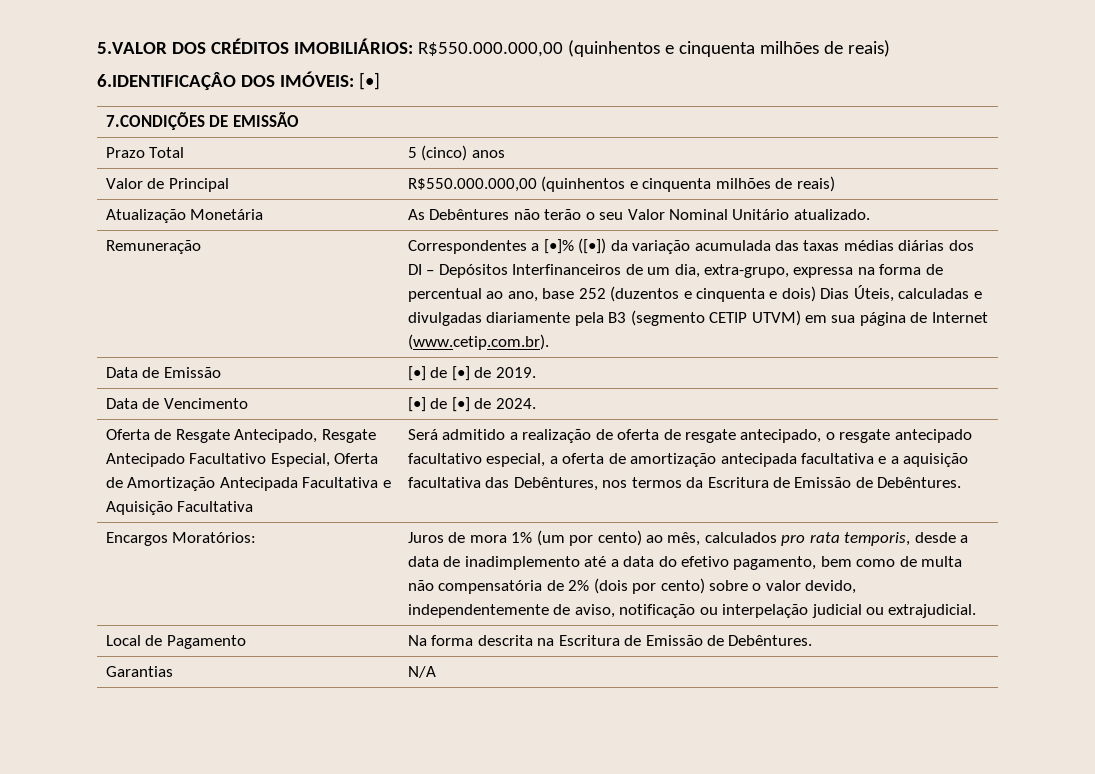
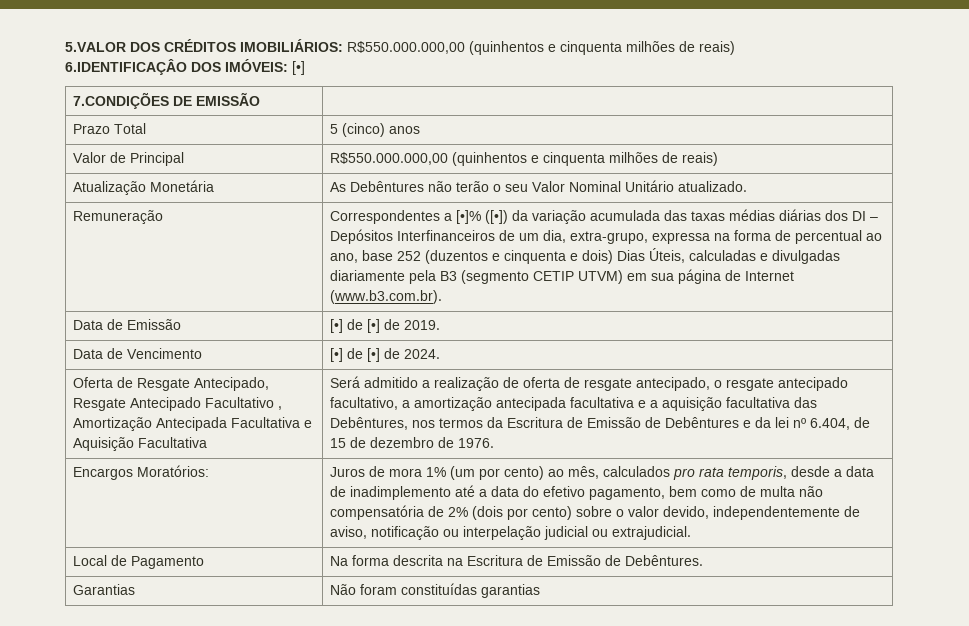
- Correspondentes a [•]% ([•]) da variação acumulada das taxas médias diárias dos DI – Depósitos Interfinanceiros de um dia, extra-grupo, expressa na forma de percentual ao ano, base 252 (duzentos e cinquenta e dois) Dias Úteis, calculadas e divulgadas diariamente pela B3 (segmento CETIP UTVM) em sua página de Internet (www.cetip.com.br).
+ Correspondentes a [•]% ([•]) da variação acumulada das taxas médias diárias dos DI – Depósitos Interfinanceiros de um dia, extra-grupo, expressa na forma de percentual ao ano, base 252 (duzentos e cinquenta e dois) Dias Úteis, calculadas e divulgadas diariamente pela B3 (segmento CETIP UTVM) em sua página de Internet (www.b3.com.br).
- Oferta de Resgate Antecipado, Resgate Antecipado Facultativo Especial, Oferta de Amortização Antecipada Facultativa e Aquisição Facultativa
+ Oferta de Resgate Antecipado, Resgate Antecipado Facultativo , Amortização Antecipada Facultativa e Aquisição Facultativa
- Será admitido a realização de oferta de resgate antecipado, o resgate antecipado facultativo especial, a oferta de amortização antecipada facultativa e a aquisição facultativa das Debêntures, nos termos da Escritura de Emissão de Debêntures.
+ Será admitido a realização de oferta de resgate antecipado, o resgate antecipado facultativo, a amortização antecipada facultativa e a aquisição facultativa das Debêntures, nos termos da Escritura de Emissão de Debêntures e da lei nº 6.404, de 15 de dezembro de 1976.
- Garantias | N/A
+ Garantias | Não foram constituídas garantias

